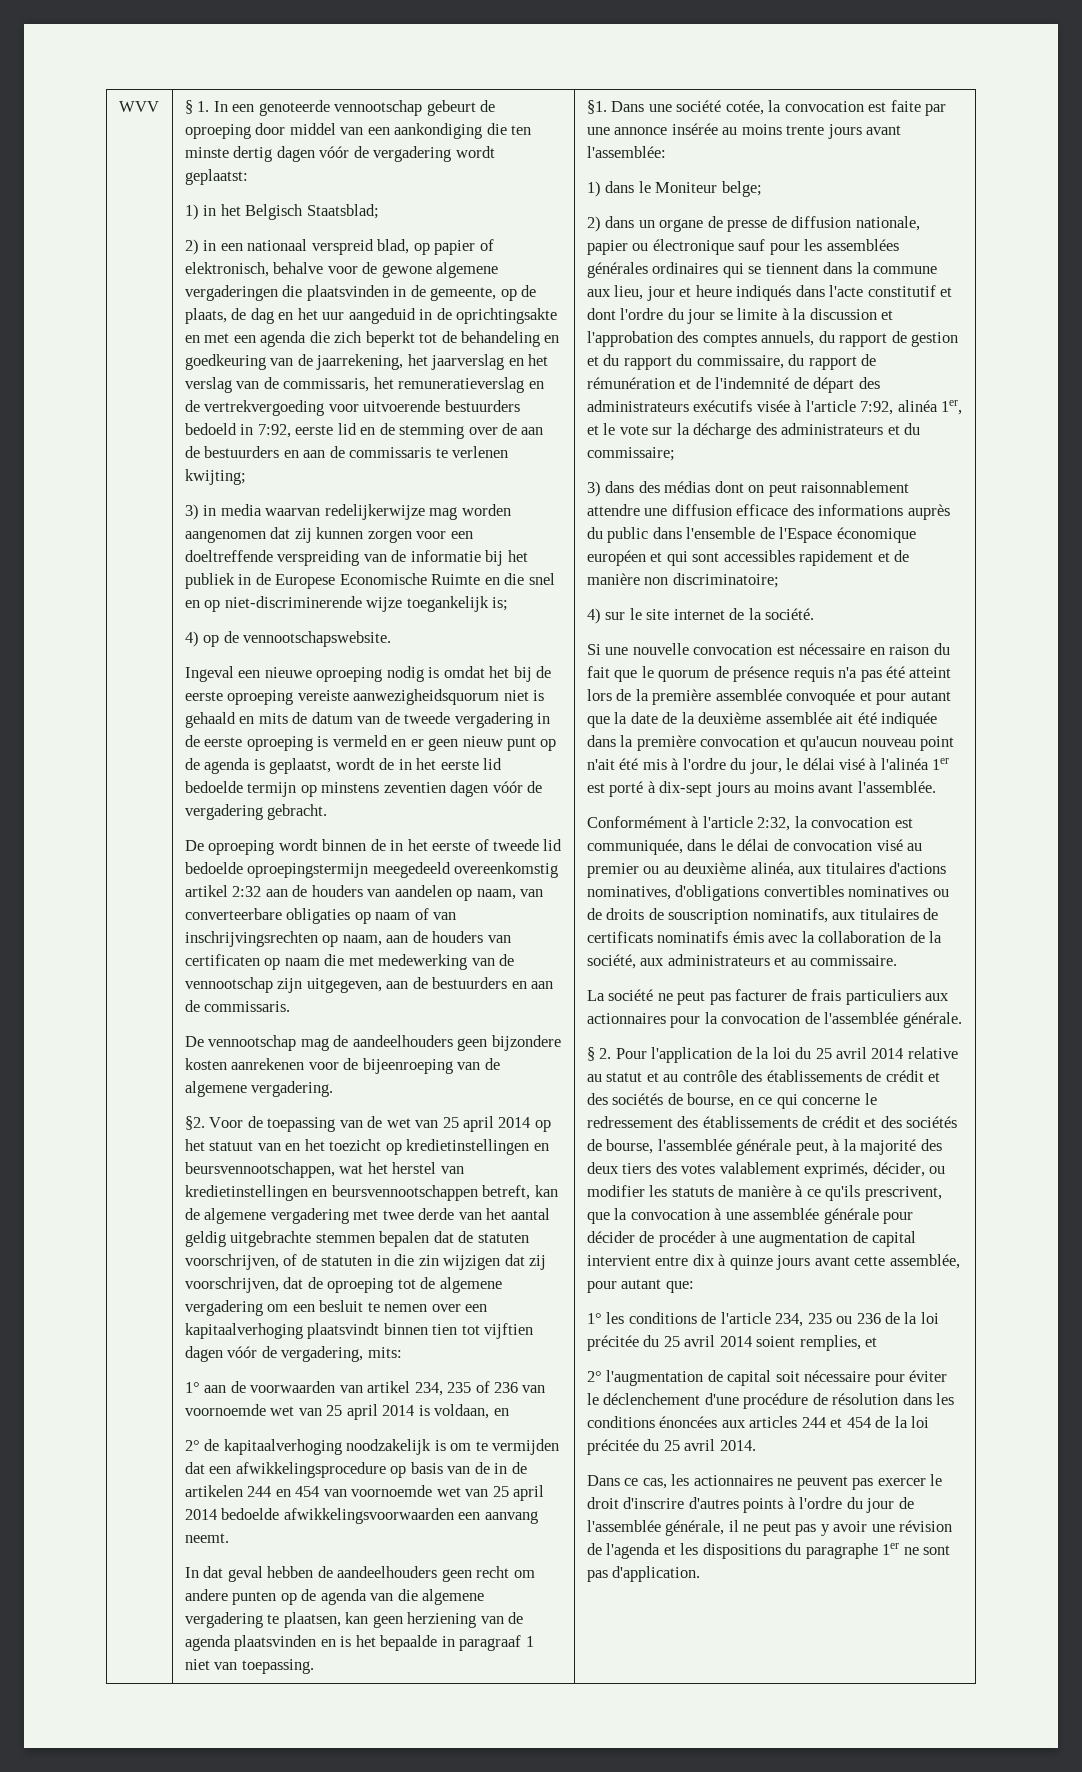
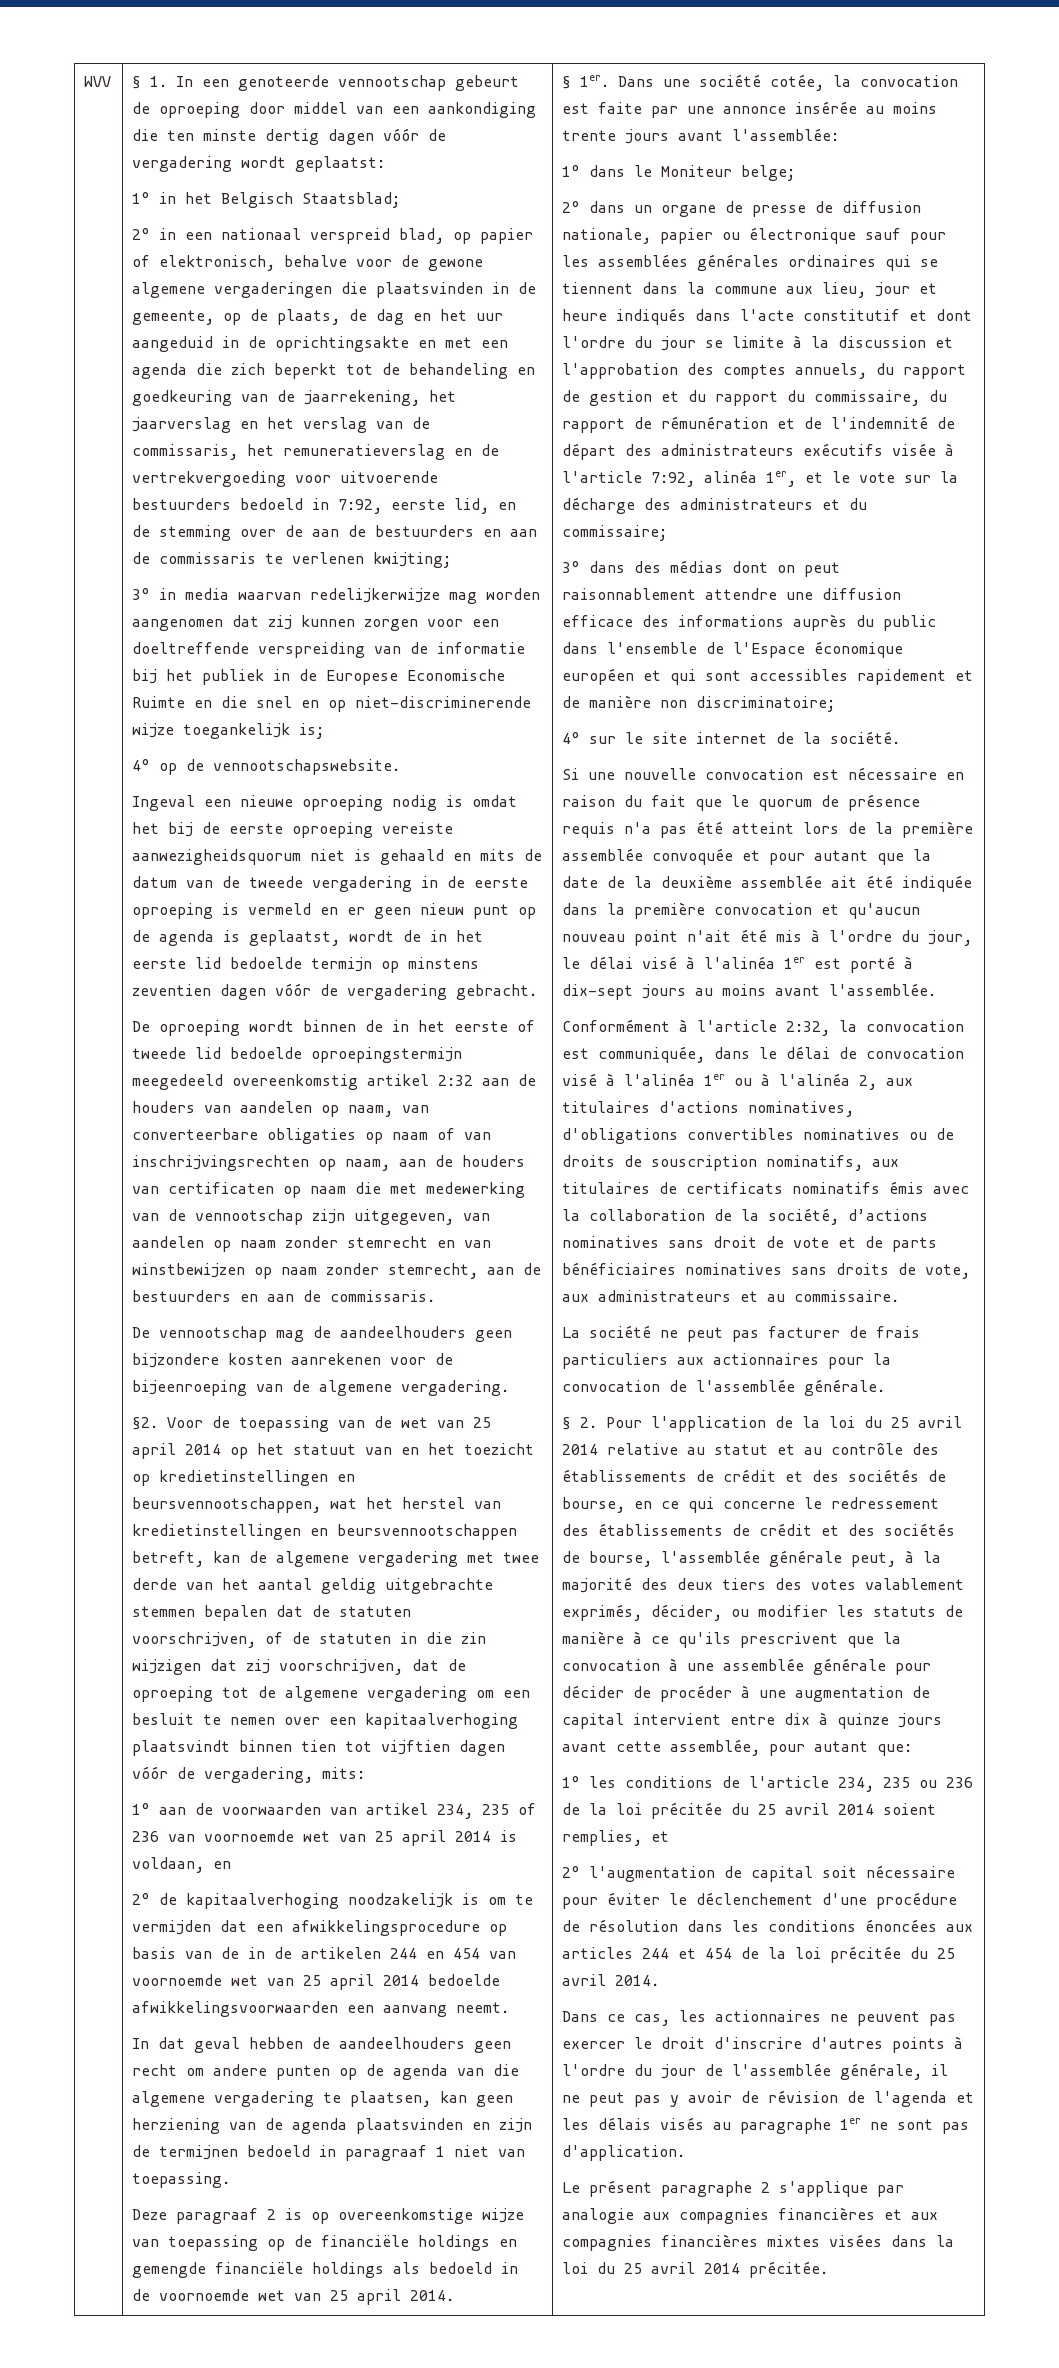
- 1) in het Belgisch Staatsblad;
+ 1° in het Belgisch Staatsblad;
- 2) in een nationaal verspreid blad, op papier of elektronisch, behalve voor de gewone algemene vergaderingen die plaatsvinden in de gemeente, op de plaats, de dag en het uur aangeduid in de oprichtingsakte en met een agenda die zich beperkt tot de behandeling en goedkeuring van de jaarrekening, het jaarverslag en het verslag van de commissaris, het remuneratieverslag en de vertrekvergoeding voor uitvoerende bestuurders bedoeld in 7:92, eerste lid en de stemming over de aan de bestuurders en aan de commissaris te verlenen kwijting;
+ 2° in een nationaal verspreid blad, op papier of elektronisch, behalve voor de gewone algemene vergaderingen die plaatsvinden in de gemeente, op de plaats, de dag en het uur aangeduid in de oprichtingsakte en met een agenda die zich beperkt tot de behandeling en goedkeuring van de jaarrekening, het jaarverslag en het verslag van de commissaris, het remuneratieverslag en de vertrekvergoeding voor uitvoerende bestuurders bedoeld in 7:92, eerste lid, en de stemming over de aan de bestuurders en aan de commissaris te verlenen kwijting;
- 3) in media waarvan redelijkerwijze mag worden aangenomen dat zij kunnen zorgen voor een doeltreffende verspreiding van de informatie bij het publiek in de Europese Economische Ruimte en die snel en op niet-discriminerende wijze toegankelijk is;
+ 3° in media waarvan redelijkerwijze mag worden aangenomen dat zij kunnen zorgen voor een doeltreffende verspreiding van de informatie bij het publiek in de Europese Economische Ruimte en die snel en op niet-discriminerende wijze toegankelijk is;
- 4) op de vennootschapswebsite.
+ 4° op de vennootschapswebsite.
- De oproeping wordt binnen de in het eerste of tweede lid bedoelde oproepingstermijn meegedeeld overeenkomstig artikel 2:32 aan de houders van aandelen op naam, van converteerbare obligaties op naam of van inschrijvingsrechten op naam, aan de houders van certificaten op naam die met medewerking van de vennootschap zijn uitgegeven, aan de bestuurders en aan de commissaris.
+ De oproeping wordt binnen de in het eerste of tweede lid bedoelde oproepingstermijn meegedeeld overeenkomstig artikel 2:32 aan de houders van aandelen op naam, van converteerbare obligaties op naam of van inschrijvingsrechten op naam, aan de houders van certificaten op naam die met medewerking van de vennootschap zijn uitgegeven, van aandelen op naam zonder stemrecht en van winstbewijzen op naam zonder stemrecht, aan de bestuurders en aan de commissaris.
- In dat geval hebben de aandeelhouders geen recht om andere punten op de agenda van die algemene vergadering te plaatsen, kan geen herziening van de agenda plaatsvinden en is het bepaalde in paragraaf 1 niet van toepassing.
+ In dat geval hebben de aandeelhouders geen recht om andere punten op de agenda van die algemene vergadering te plaatsen, kan geen herziening van de agenda plaatsvinden en zijn de termijnen bedoeld in paragraaf 1 niet van toepassing.
- §1.
+ Deze paragraaf 2 is op overeenkomstige wijze van toepassing op de financiële holdings en gemengde financiële holdings als bedoeld in de voornoemde wet van 25 april 2014. | § 1er.
- 1) dans le Moniteur belge;
+ 1° dans le Moniteur belge;
- 2) dans un organe de presse de diffusion nationale, papier ou électronique sauf pour les assemblées générales ordinaires qui se tiennent dans la commune aux lieu, jour et heure indiqués dans l'acte constitutif et dont l'ordre du jour se limite à la discussion et l'approbation des comptes annuels, du rapport de gestion et du rapport du commissaire, du rapport de rémunération et de l'indemnité de départ des administrateurs exécutifs visée à l'article 7:92, alinéa 1er, et le vote sur la décharge des administrateurs et du commissaire;
+ 2° dans un organe de presse de diffusion nationale, papier ou électronique sauf pour les assemblées générales ordinaires qui se tiennent dans la commune aux lieu, jour et heure indiqués dans l'acte constitutif et dont l'ordre du jour se limite à la discussion et l'approbation des comptes annuels, du rapport de gestion et du rapport du commissaire, du rapport de rémunération et de l'indemnité de départ des administrateurs exécutifs visée à l'article 7:92, alinéa 1er, et le vote sur la décharge des administrateurs et du commissaire;
- 3) dans des médias dont on peut raisonnablement attendre une diffusion efficace des informations auprès du public dans l'ensemble de l'Espace économique européen et qui sont accessibles rapidement et de manière non discriminatoire;
+ 3° dans des médias dont on peut raisonnablement attendre une diffusion efficace des informations auprès du public dans l'ensemble de l'Espace économique européen et qui sont accessibles rapidement et de manière non discriminatoire;
- 4) sur le site internet de la société.
+ 4° sur le site internet de la société.
- Conformément à l'article 2:32, la convocation est communiquée, dans le délai de convocation visé au premier ou au deuxième alinéa, aux titulaires d'actions nominatives, d'obligations convertibles nominatives ou de droits de souscription nominatifs, aux titulaires de certificats nominatifs émis avec la collaboration de la société, aux administrateurs et au commissaire.
+ Conformément à l'article 2:32, la convocation est communiquée, dans le délai de convocation visé à l'alinéa 1er ou à l'alinéa 2, aux titulaires d'actions nominatives, d'obligations convertibles nominatives ou de droits de souscription nominatifs, aux titulaires de certificats nominatifs émis avec la collaboration de la société, d’actions nominatives sans droit de vote et de parts bénéficiaires nominatives sans droits de vote, aux administrateurs et au commissaire.
- § 2. Pour l'application de la loi du 25 avril 2014 relative au statut et au contrôle des établissements de crédit et des sociétés de bourse, en ce qui concerne le redressement des établissements de crédit et des sociétés de bourse, l'assemblée générale peut, à la majorité des deux tiers des votes valablement exprimés, décider, ou modifier les statuts de manière à ce qu'ils prescrivent, que la convocation à une assemblée générale pour décider de procéder à une augmentation de capital intervient entre dix à quinze jours avant cette assemblée, pour autant que:
+ § 2. Pour l'application de la loi du 25 avril 2014 relative au statut et au contrôle des établissements de crédit et des sociétés de bourse, en ce qui concerne le redressement des établissements de crédit et des sociétés de bourse, l'assemblée générale peut, à la majorité des deux tiers des votes valablement exprimés, décider, ou modifier les statuts de manière à ce qu'ils prescrivent que la convocation à une assemblée générale pour décider de procéder à une augmentation de capital intervient entre dix à quinze jours avant cette assemblée, pour autant que:
- Dans ce cas, les actionnaires ne peuvent pas exercer le droit d'inscrire d'autres points à l'ordre du jour de l'assemblée générale, il ne peut pas y avoir une révision de l'agenda et les dispositions du paragraphe 1er ne sont pas d'application.
+ Dans ce cas, les actionnaires ne peuvent pas exercer le droit d'inscrire d'autres points à l'ordre du jour de l'assemblée générale, il ne peut pas y avoir de révision de l'agenda et les délais visés au paragraphe 1er ne sont pas d'application.
+ Le présent paragraphe 2 s'applique par analogie aux compagnies financières et aux compagnies financières mixtes visées dans la loi du 25 avril 2014 précitée.

